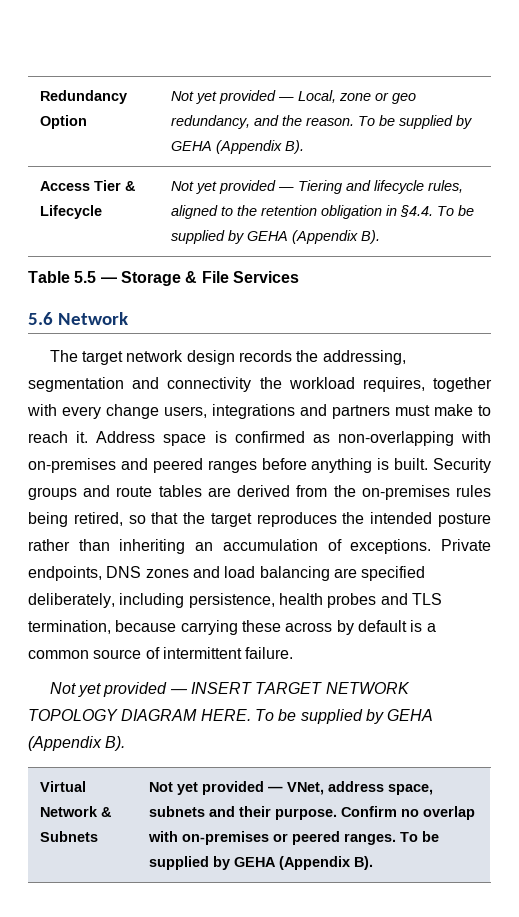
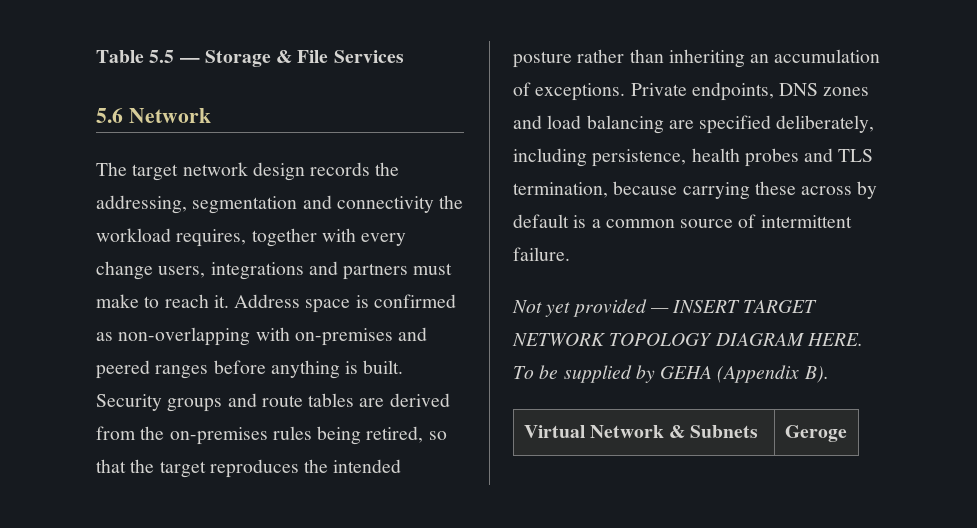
- Redundancy Option | Not yet provided — Local, zone or geo redundancy, and the reason. To be supplied by GEHA (Appendix B).
- Access Tier & Lifecycle | Not yet provided — Tiering and lifecycle rules, aligned to the retention obligation in §4.4. To be supplied by GEHA (Appendix B).
- Virtual Network & Subnets | Not yet provided — VNet, address space, subnets and their purpose. Confirm no overlap with on-premises or peered ranges. To be supplied by GEHA (Appendix B).
+ Virtual Network & Subnets | Geroge

